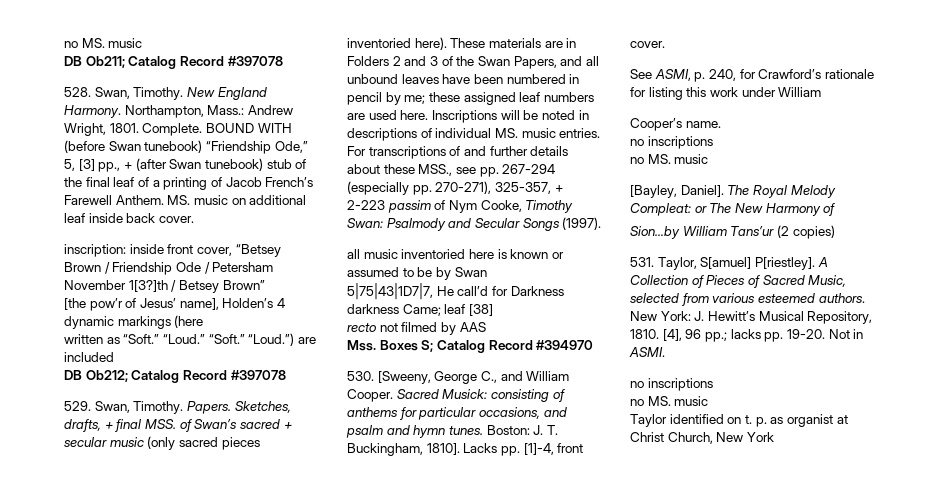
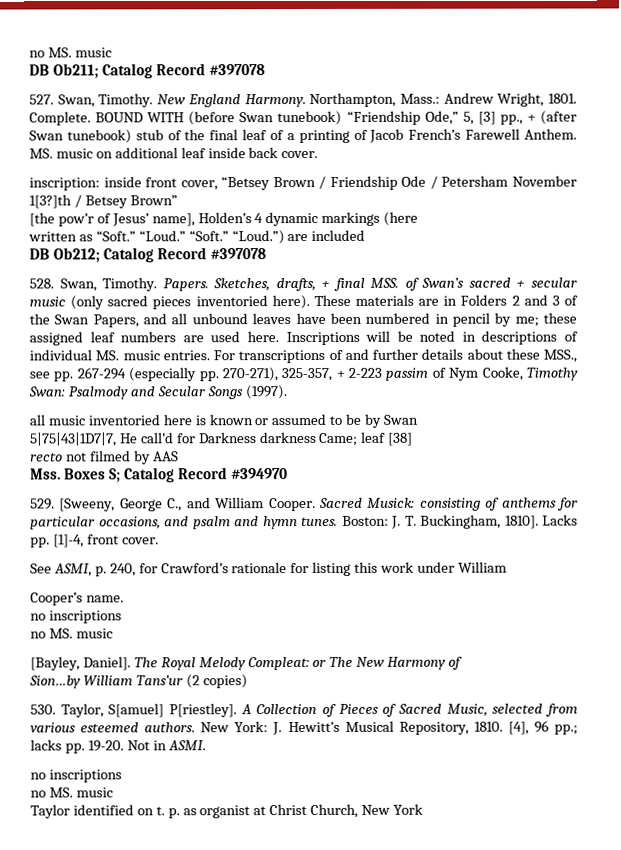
- 528. Swan, Timothy.
+ 527. Swan, Timothy.
- 529. Swan, Timothy.
+ 528. Swan, Timothy.
- 530. [Sweeny, George C., and William Cooper.
+ 529. [Sweeny, George C., and William Cooper.
- 531. Taylor, S[amuel] P[riestley].
+ 530. Taylor, S[amuel] P[riestley].

